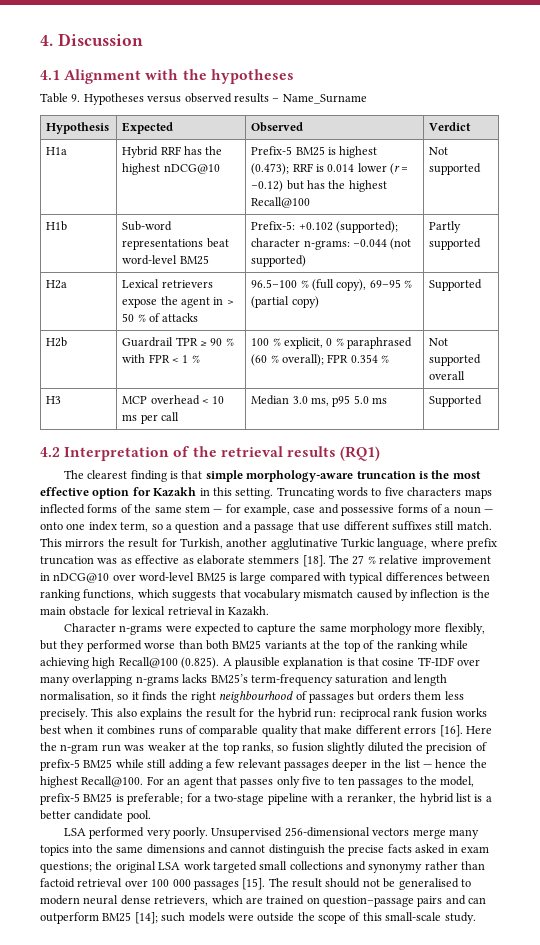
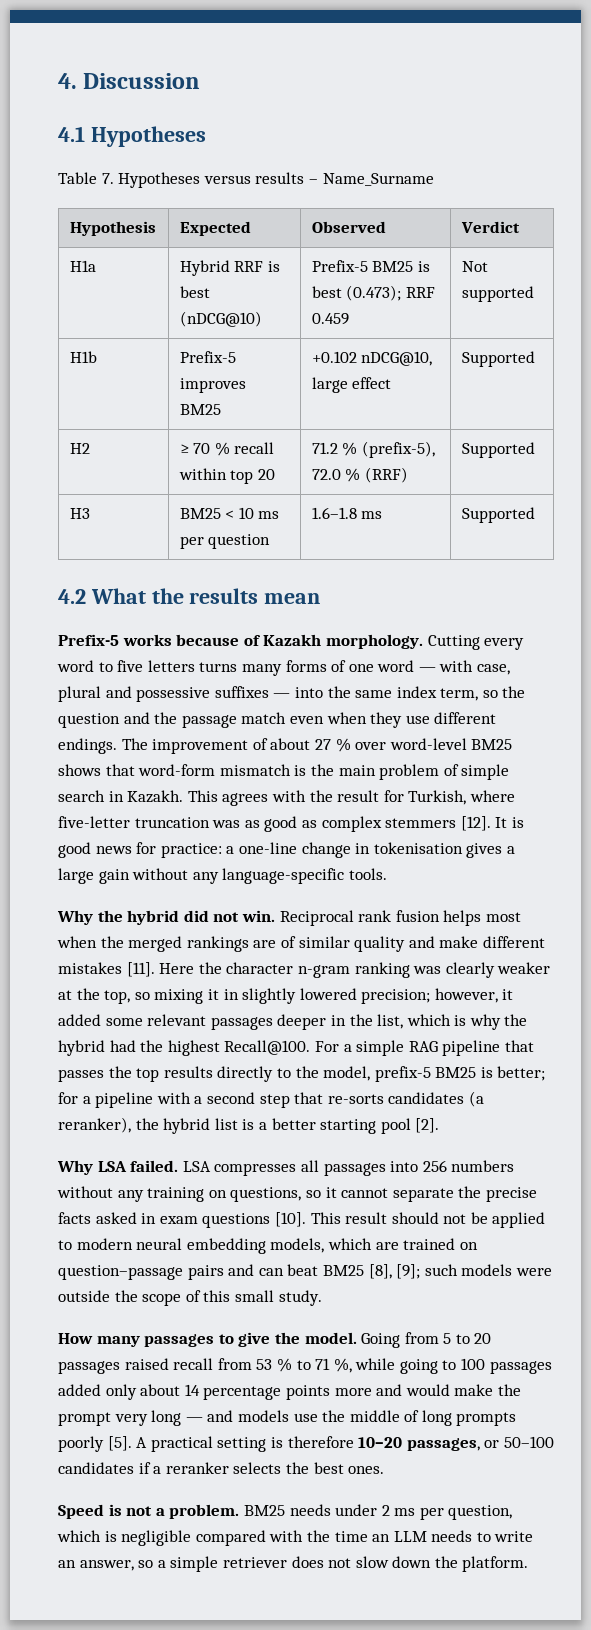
- 4.1 Alignment with the hypotheses
+ 4.1 Hypotheses
- Table 9. Hypotheses versus observed results – Name_Surname
+ Table 7. Hypotheses versus results – Name_Surname
- H1a | Hybrid RRF has the highest nDCG@10 | Prefix-5 BM25 is highest (0.473); RRF is 0.014 lower (r = −0.12) but has the highest Recall@100 | Not supported
- H1b | Sub-word representations beat word-level BM25 | Prefix-5: +0.102 (supported); character n-grams: −0.044 (not supported) | Partly supported
- H2a | Lexical retrievers expose the agent in > 50 % of attacks | 96.5–100 % (full copy), 69–95 % (partial copy) | Supported
- H2b | Guardrail TPR ≥ 90 % with FPR < 1 % | 100 % explicit, 0 % paraphrased (60 % overall); FPR 0.354 % | Not supported overall
+ H1a | Hybrid RRF is best (nDCG@10) | Prefix-5 BM25 is best (0.473); RRF 0.459 | Not supported
+ H1b | Prefix-5 improves BM25 | +0.102 nDCG@10, large effect | Supported
+ H2 | ≥ 70 % recall within top 20 | 71.2 % (prefix-5), 72.0 % (RRF) | Supported
- H3 | MCP overhead < 10 ms per call | Median 3.0 ms, p95 5.0 ms | Supported
- 4.2 Interpretation of the retrieval results (RQ1)
- The clearest finding is that simple morphology-aware truncation is the most effective option for Kazakh in this setting. Truncating words to five characters maps inflected forms of the same stem — for example, case and possessive forms of a noun — onto one index term, so a question and a passage that use different suffixes still match. This mirrors the result for Turkish, another agglutinative Turkic language, where prefix truncation was as effective as elaborate stemmers [18]. The 27 % relative improvement in nDCG@10 over word-level BM25 is large compared with typical differences between ranking functions, which suggests that vocabulary mismatch caused by inflection is the main obstacle for lexical retrieval in Kazakh.
- Character n-grams were expected to capture the same morphology more flexibly, but they performed worse than both BM25 variants at the top of the ranking while achieving high Recall@100 (0.825). A plausible explanation is that cosine TF-IDF over many overlapping n-grams lacks BM25’s term-frequency saturation and length normalisation, so it finds the right neighbourhood of passages but orders them less precisely. This also explains the result for the hybrid run: reciprocal rank fusion works best when it combines runs of comparable quality that make different errors [16]. Here the n-gram run was weaker at the top ranks, so fusion slightly diluted the precision of prefix-5 BM25 while still adding a few relevant passages deeper in the list — hence the highest Recall@100. For an agent that passes only five to ten passages to the model, prefix-5 BM25 is preferable;
+ H3 | BM25 < 10 ms per question | 1.6–1.8 ms | Supported
+ 4.2 What the results mean
+ Prefix-5 works because of Kazakh morphology. Cutting every word to five letters turns many forms of one word — with case, plural and possessive suffixes — into the same index term, so the question and the passage match even when they use different endings. The improvement of about 27 % over word-level BM25 shows that word-form mismatch is the main problem of simple search in Kazakh. This agrees with the result for Turkish, where five-letter truncation was as good as complex stemmers [12]. It is good news for practice: a one-line change in tokenisation gives a large gain without any language-specific tools.
+ Why the hybrid did not win. Reciprocal rank fusion helps most when the merged rankings are of similar quality and make different mistakes [11]. Here the character n-gram ranking was clearly weaker at the top, so mixing it in slightly lowered precision; however, it added some relevant passages deeper in the list, which is why the hybrid had the highest Recall@100. For a simple RAG pipeline that passes the top results directly to the model, prefix-5 BM25 is better;
- for a two-stage pipeline with a reranker, the hybrid list is a better candidate pool.
- LSA performed very poorly. Unsupervised 256-dimensional vectors merge many topics into the same dimensions and cannot distinguish the precise facts asked in exam questions; the original LSA work targeted small collections and synonymy rather than factoid retrieval over 100 000 passages [15]. The result should not be generalised to modern neural dense retrievers, which are trained on question–passage pairs and can outperform BM25 [14];
+ for a pipeline with a second step that re-sorts candidates (a reranker), the hybrid list is a better starting pool [2].
+ Why LSA failed. LSA compresses all passages into 256 numbers without any training on questions, so it cannot separate the precise facts asked in exam questions [10]. This result should not be applied to modern neural embedding models, which are trained on question–passage pairs and can beat BM25 [8], [9];
- such models were outside the scope of this small-scale study.
+ such models were outside the scope of this small study.
+ How many passages to give the model. Going from 5 to 20 passages raised recall from 53 % to 71 %, while going to 100 passages added only about 14 percentage points more and would make the prompt very long — and models use the middle of long prompts poorly [5]. A practical setting is therefore 10–20 passages, or 50–100 candidates if a reranker selects the best ones.
+ Speed is not a problem. BM25 needs under 2 ms per question, which is negligible compared with the time an LLM needs to write an answer, so a simple retriever does not slow down the platform.

